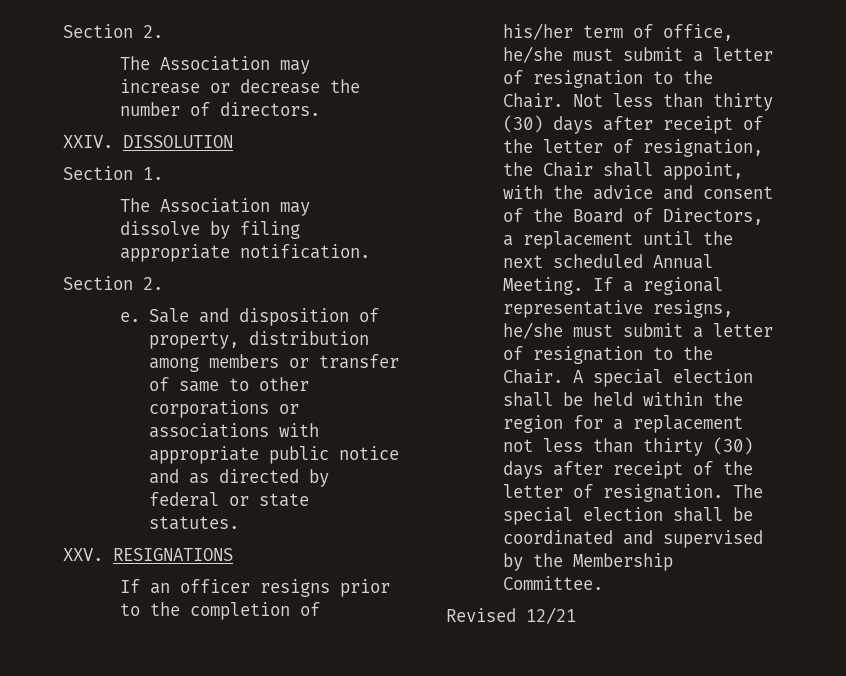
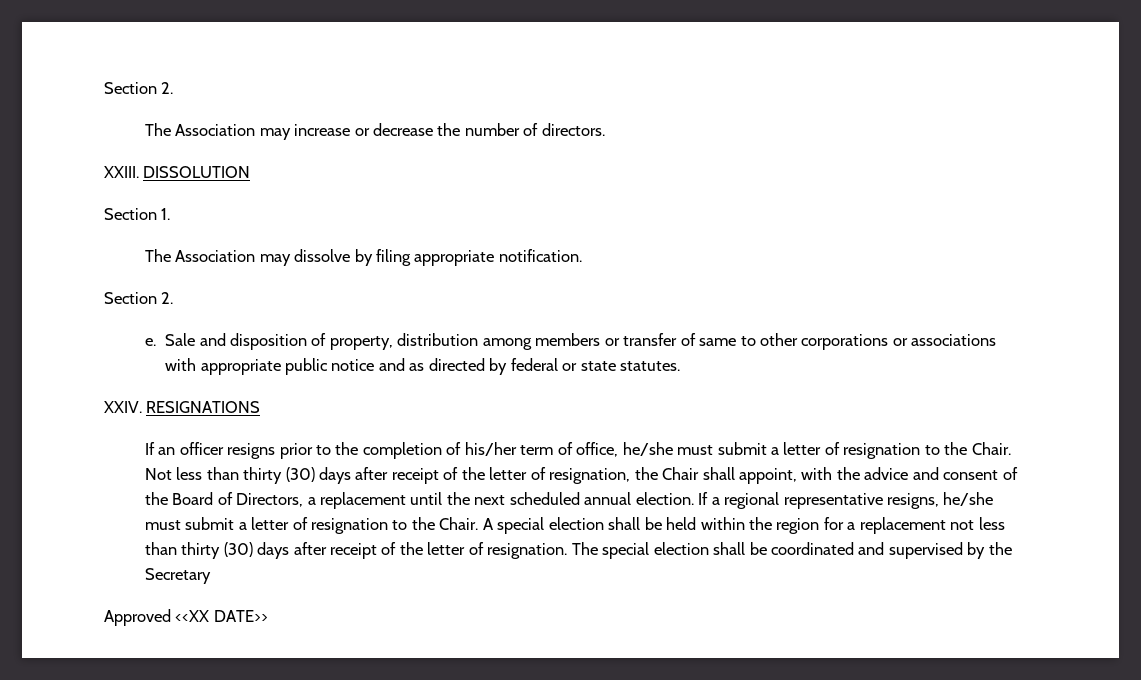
- XXIV.
+ XXIII.
- XXV. RESIGNATIONS
+ XXIV. RESIGNATIONS
- Not less than thirty (30) days after receipt of the letter of resignation, the Chair shall appoint, with the advice and consent of the Board of Directors, a replacement until the next scheduled Annual Meeting.
+ Not less than thirty (30) days after receipt of the letter of resignation, the Chair shall appoint, with the advice and consent of the Board of Directors, a replacement until the next scheduled annual election.
- The special election shall be coordinated and supervised by the Membership Committee.
- Revised 12/21
+ The special election shall be coordinated and supervised by the Secretary
+ Approved <<XX DATE>>

